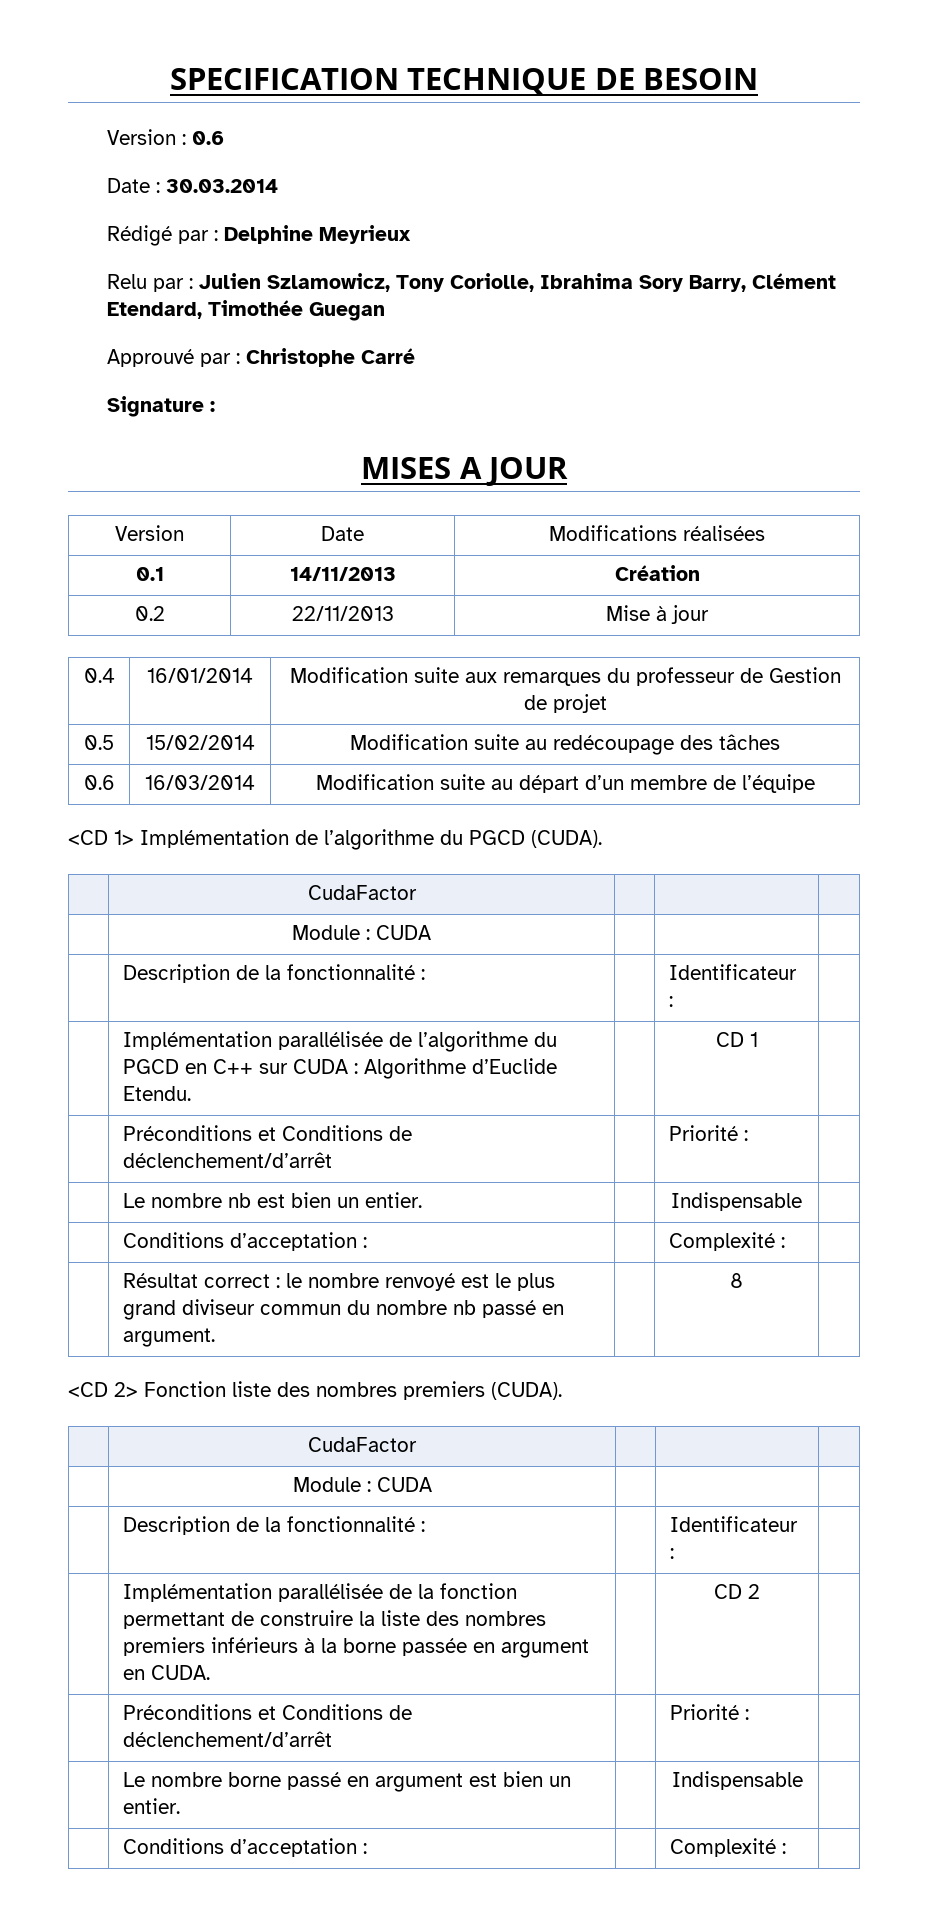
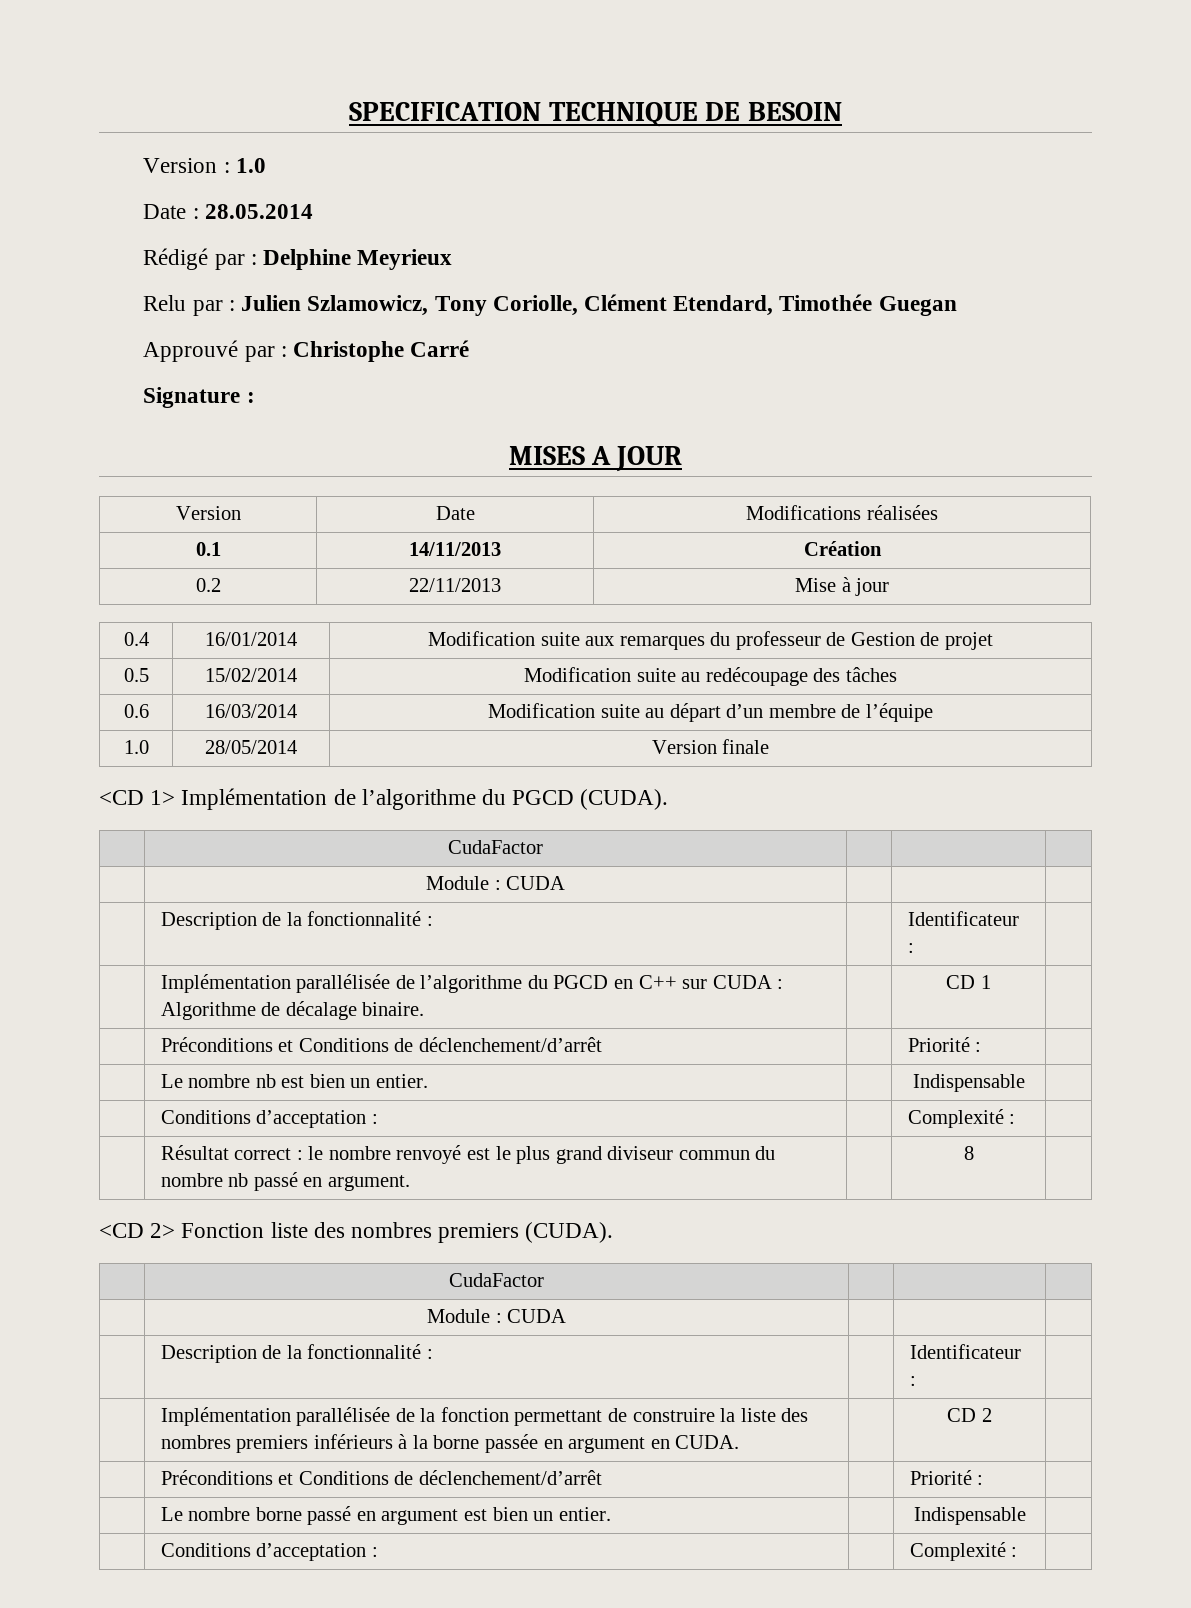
- Version : 0.6
+ Version : 1.0
- Date : 30.03.2014
+ Date : 28.05.2014
- Relu par : Julien Szlamowicz, Tony Coriolle, Ibrahima Sory Barry, Clément Etendard, Timothée Guegan
+ Relu par : Julien Szlamowicz, Tony Coriolle, Clément Etendard, Timothée Guegan
+ 1.0 | 28/05/2014 | Version finale
- | Implémentation parallélisée de l’algorithme du PGCD en C++ sur CUDA : Algorithme d’Euclide Etendu. | | CD 1 |
+ | Implémentation parallélisée de l’algorithme du PGCD en C++ sur CUDA : Algorithme de décalage binaire. | | CD 1 |

